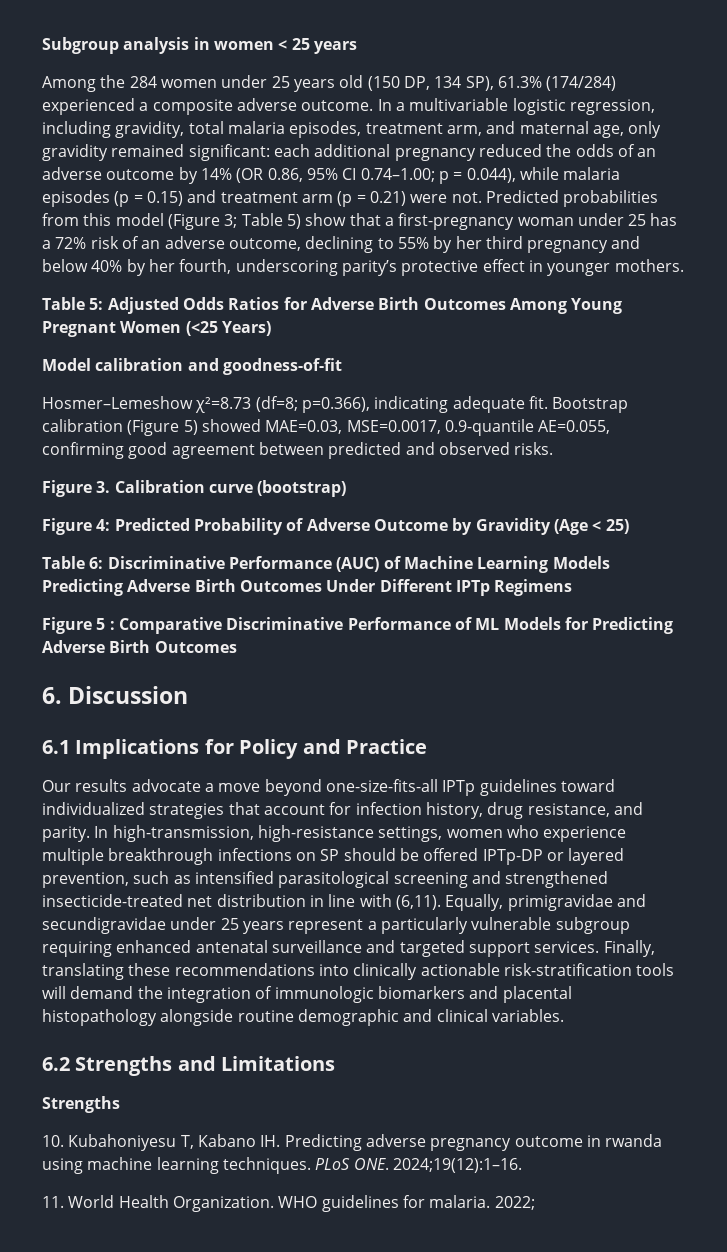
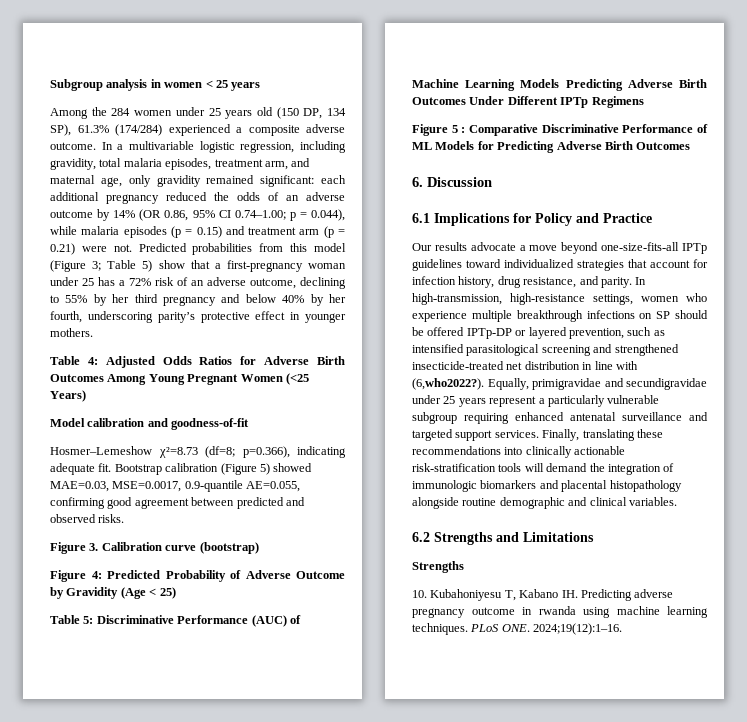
- Table 5: Adjusted Odds Ratios for Adverse Birth Outcomes Among Young Pregnant Women (<25 Years)
+ Table 4: Adjusted Odds Ratios for Adverse Birth Outcomes Among Young Pregnant Women (<25 Years)
- Table 6: Discriminative Performance (AUC) of Machine Learning Models Predicting Adverse Birth Outcomes Under Different IPTp Regimens
+ Table 5: Discriminative Performance (AUC) of Machine Learning Models Predicting Adverse Birth Outcomes Under Different IPTp Regimens
- In high-transmission, high-resistance settings, women who experience multiple breakthrough infections on SP should be offered IPTp-DP or layered prevention, such as intensified parasitological screening and strengthened insecticide-treated net distribution in line with (6,11).
+ In high-transmission, high-resistance settings, women who experience multiple breakthrough infections on SP should be offered IPTp-DP or layered prevention, such as intensified parasitological screening and strengthened insecticide-treated net distribution in line with (6,who2022?).
- 11. World Health Organization. WHO guidelines for malaria. 2022;

